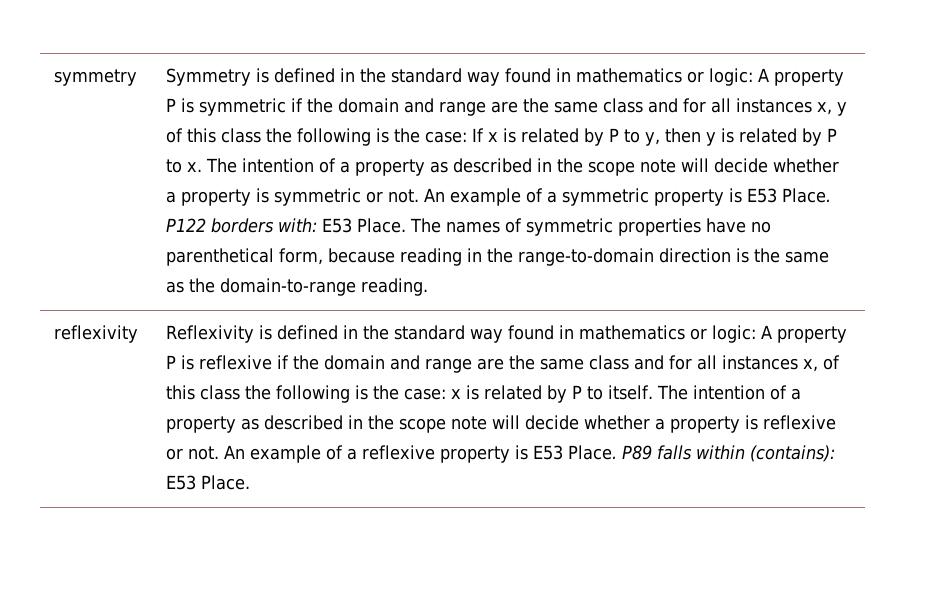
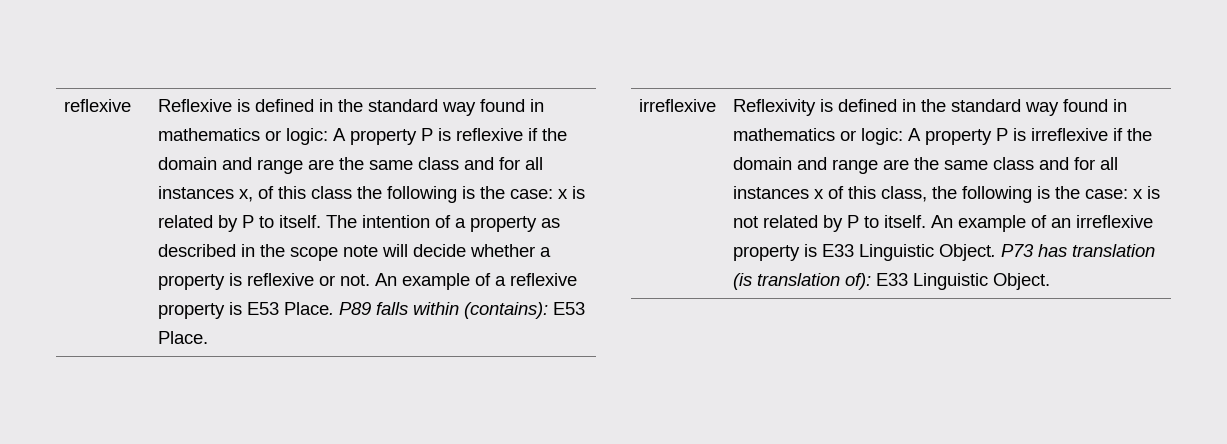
- symmetry | Symmetry is defined in the standard way found in mathematics or logic: A property P is symmetric if the domain and range are the same class and for all instances x, y of this class the following is the case: If x is related by P to y, then y is related by P to x. The intention of a property as described in the scope note will decide whether a property is symmetric or not. An example of a symmetric property is E53 Place. P122 borders with: E53 Place. The names of symmetric properties have no parenthetical form, because reading in the range-to-domain direction is the same as the domain-to-range reading.
- reflexivity | Reflexivity is defined in the standard way found in mathematics or logic: A property P is reflexive if the domain and range are the same class and for all instances x, of this class the following is the case: x is related by P to itself.
+ reflexive | Reflexive is defined in the standard way found in mathematics or logic: A property P is reflexive if the domain and range are the same class and for all instances x, of this class the following is the case: x is related by P to itself.
+ irreflexive | Reflexivity is defined in the standard way found in mathematics or logic: A property P is irreflexive if the domain and range are the same class and for all instances x of this class, the following is the case: x is not related by P to itself. An example of an irreflexive property is E33 Linguistic Object. P73 has translation (is translation of): E33 Linguistic Object.

